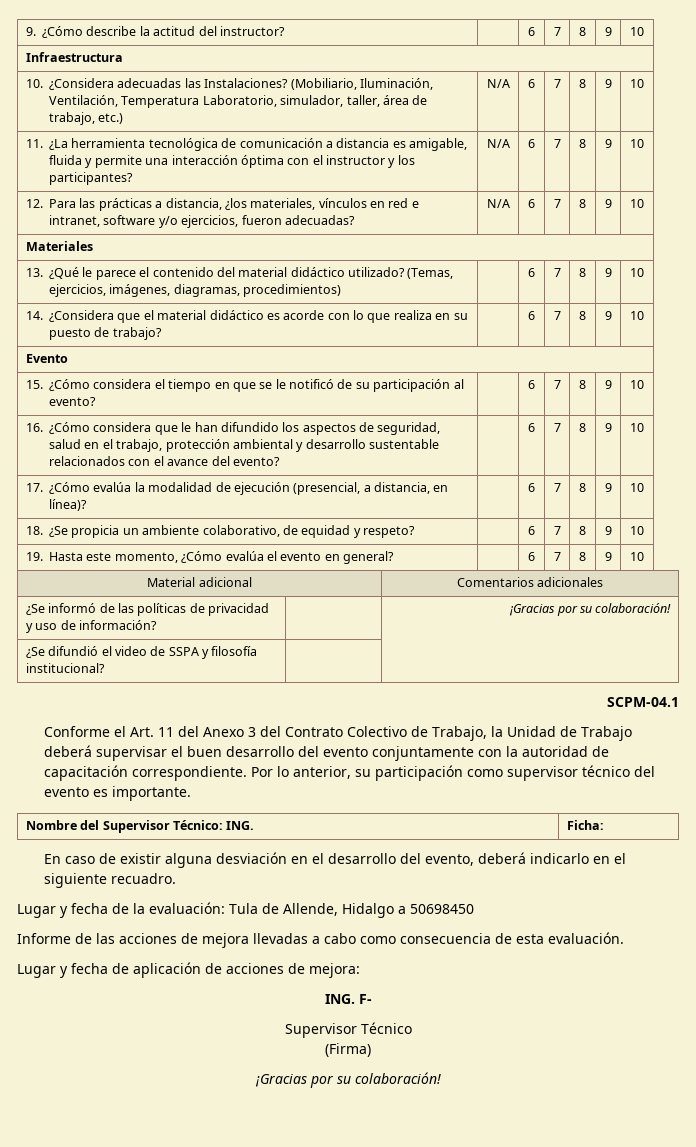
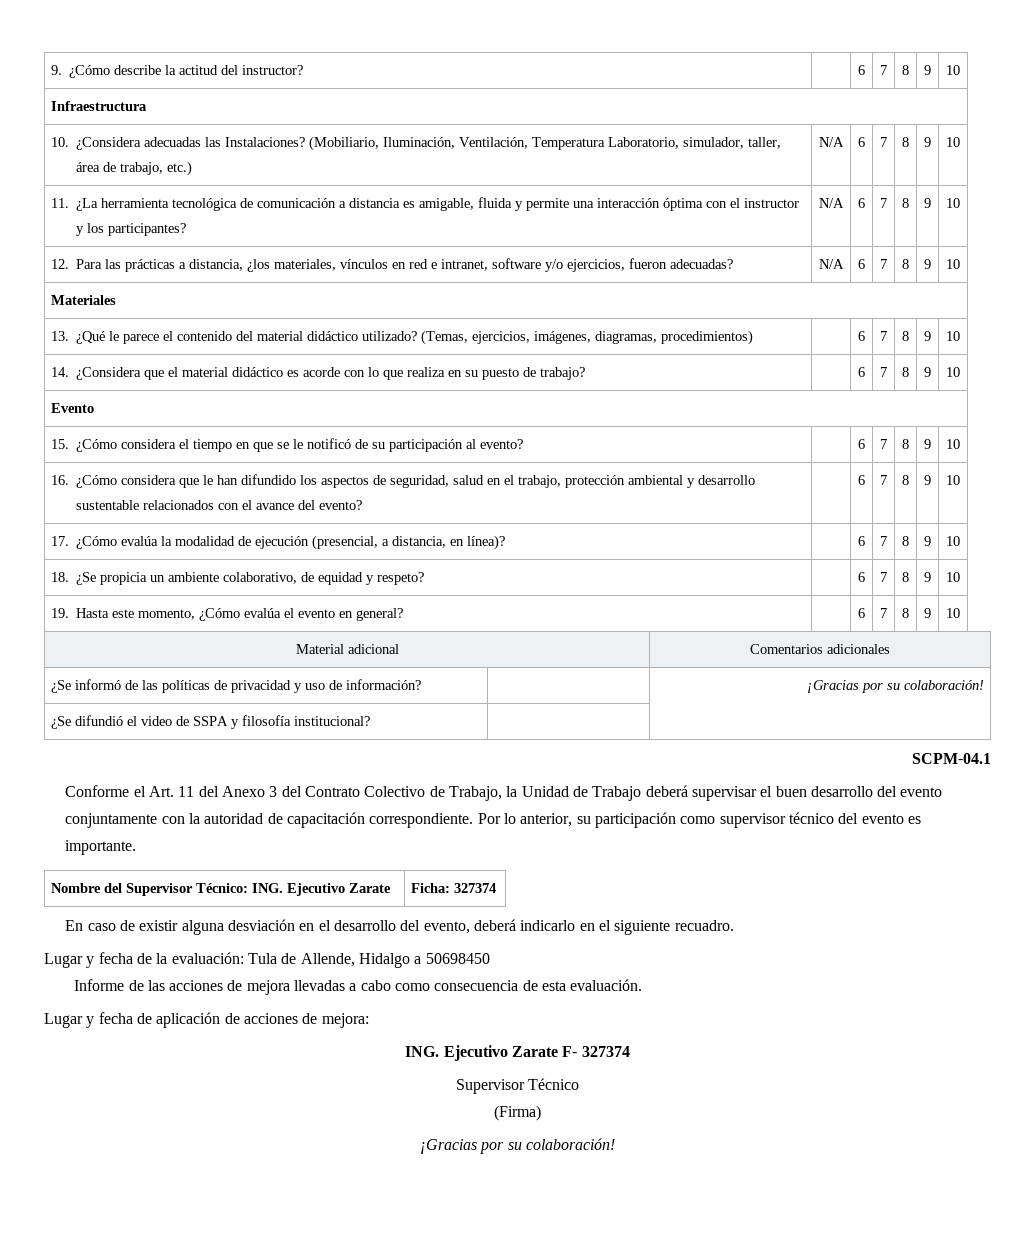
- Nombre del Supervisor Técnico: ING. | Ficha:
+ Nombre del Supervisor Técnico: ING. Ejecutivo Zarate | Ficha: 327374
- ING. F-
+ ING. Ejecutivo Zarate F- 327374

